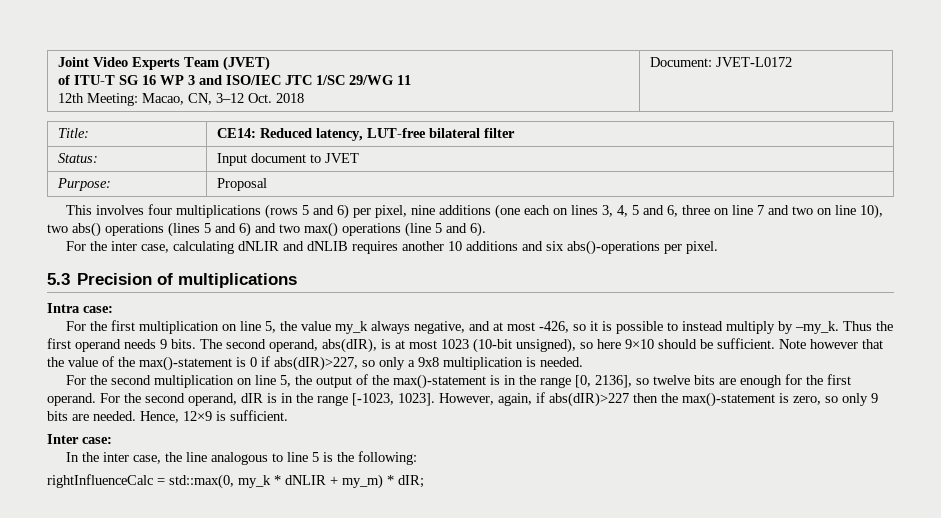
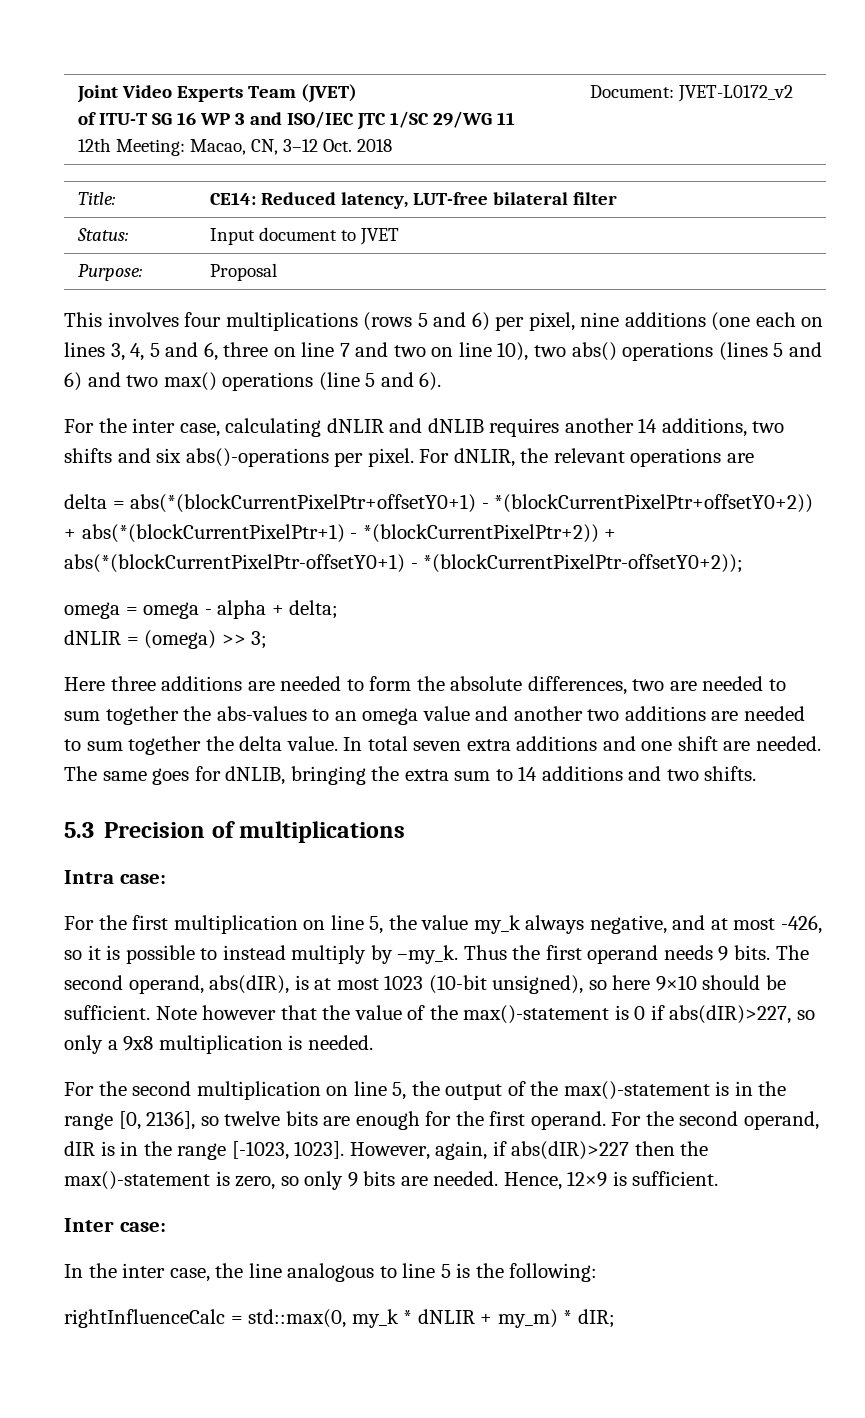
  Joint Video Experts Team (JVET)
  of ITU-T SG 16 WP 3 and ISO/IEC JTC 1/SC 29/WG 11
- 12th Meeting: Macao, CN, 3–12 Oct. 2018 | Document: JVET-L0172
+ 12th Meeting: Macao, CN, 3–12 Oct. 2018 | Document: JVET-L0172_v2
- For the inter case, calculating dNLIR and dNLIB requires another 10 additions and six abs()-operations per pixel.
+ For the inter case, calculating dNLIR and dNLIB requires another 14 additions, two shifts and six abs()-operations per pixel. For dNLIR, the relevant operations are
+ delta = abs(*(blockCurrentPixelPtr+offsetY0+1) - *(blockCurrentPixelPtr+offsetY0+2)) + abs(*(blockCurrentPixelPtr+1) - *(blockCurrentPixelPtr+2)) + abs(*(blockCurrentPixelPtr-offsetY0+1) - *(blockCurrentPixelPtr-offsetY0+2));
+ omega = omega - alpha + delta;
+ dNLIR = (omega) >> 3;
+ Here three additions are needed to form the absolute differences, two are needed to sum together the abs-values to an omega value and another two additions are needed to sum together the delta value. In total seven extra additions and one shift are needed. The same goes for dNLIB, bringing the extra sum to 14 additions and two shifts.

